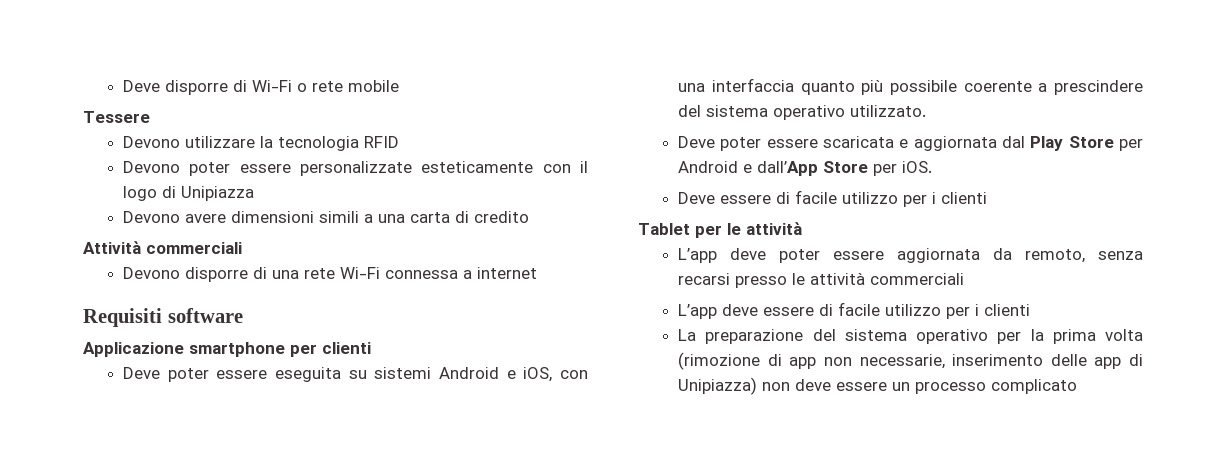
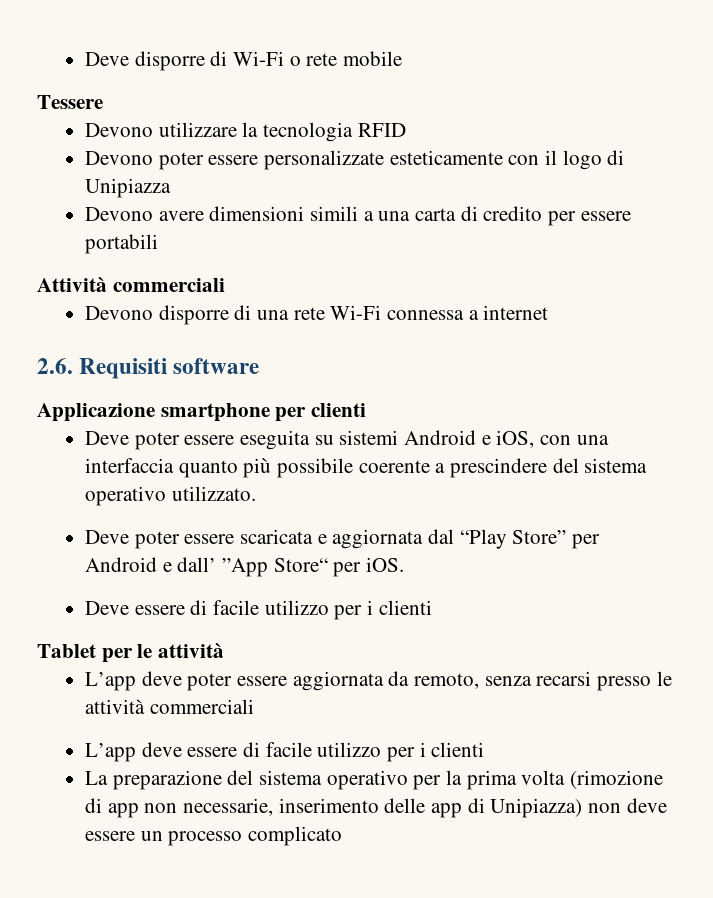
- Devono avere dimensioni simili a una carta di credito
+ Devono avere dimensioni simili a una carta di credito per essere portabili
- Requisiti software
+ 2.6. Requisiti software
- Deve poter essere scaricata e aggiornata dal Play Store per Android e dall’App Store per iOS.
+ Deve poter essere scaricata e aggiornata dal “Play Store” per Android e dall’ ”App Store“ per iOS.

